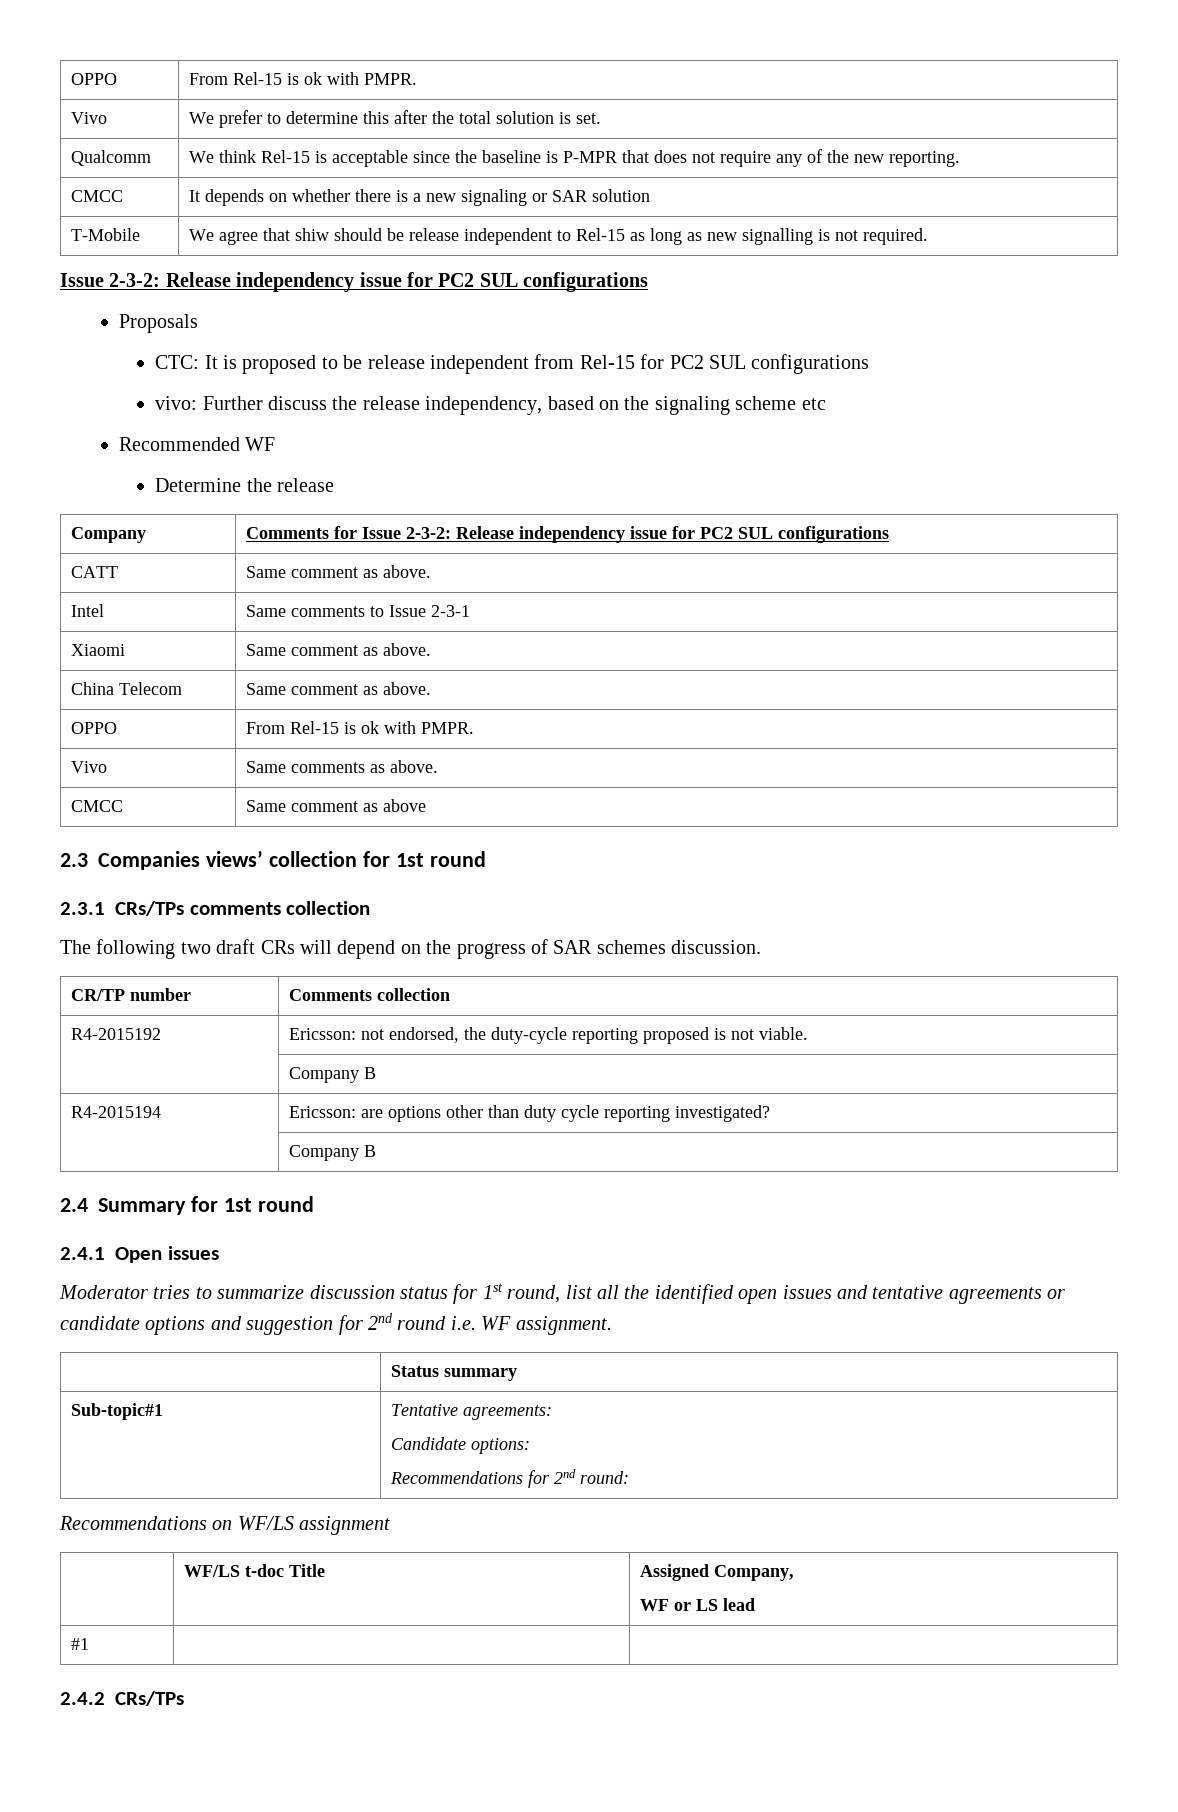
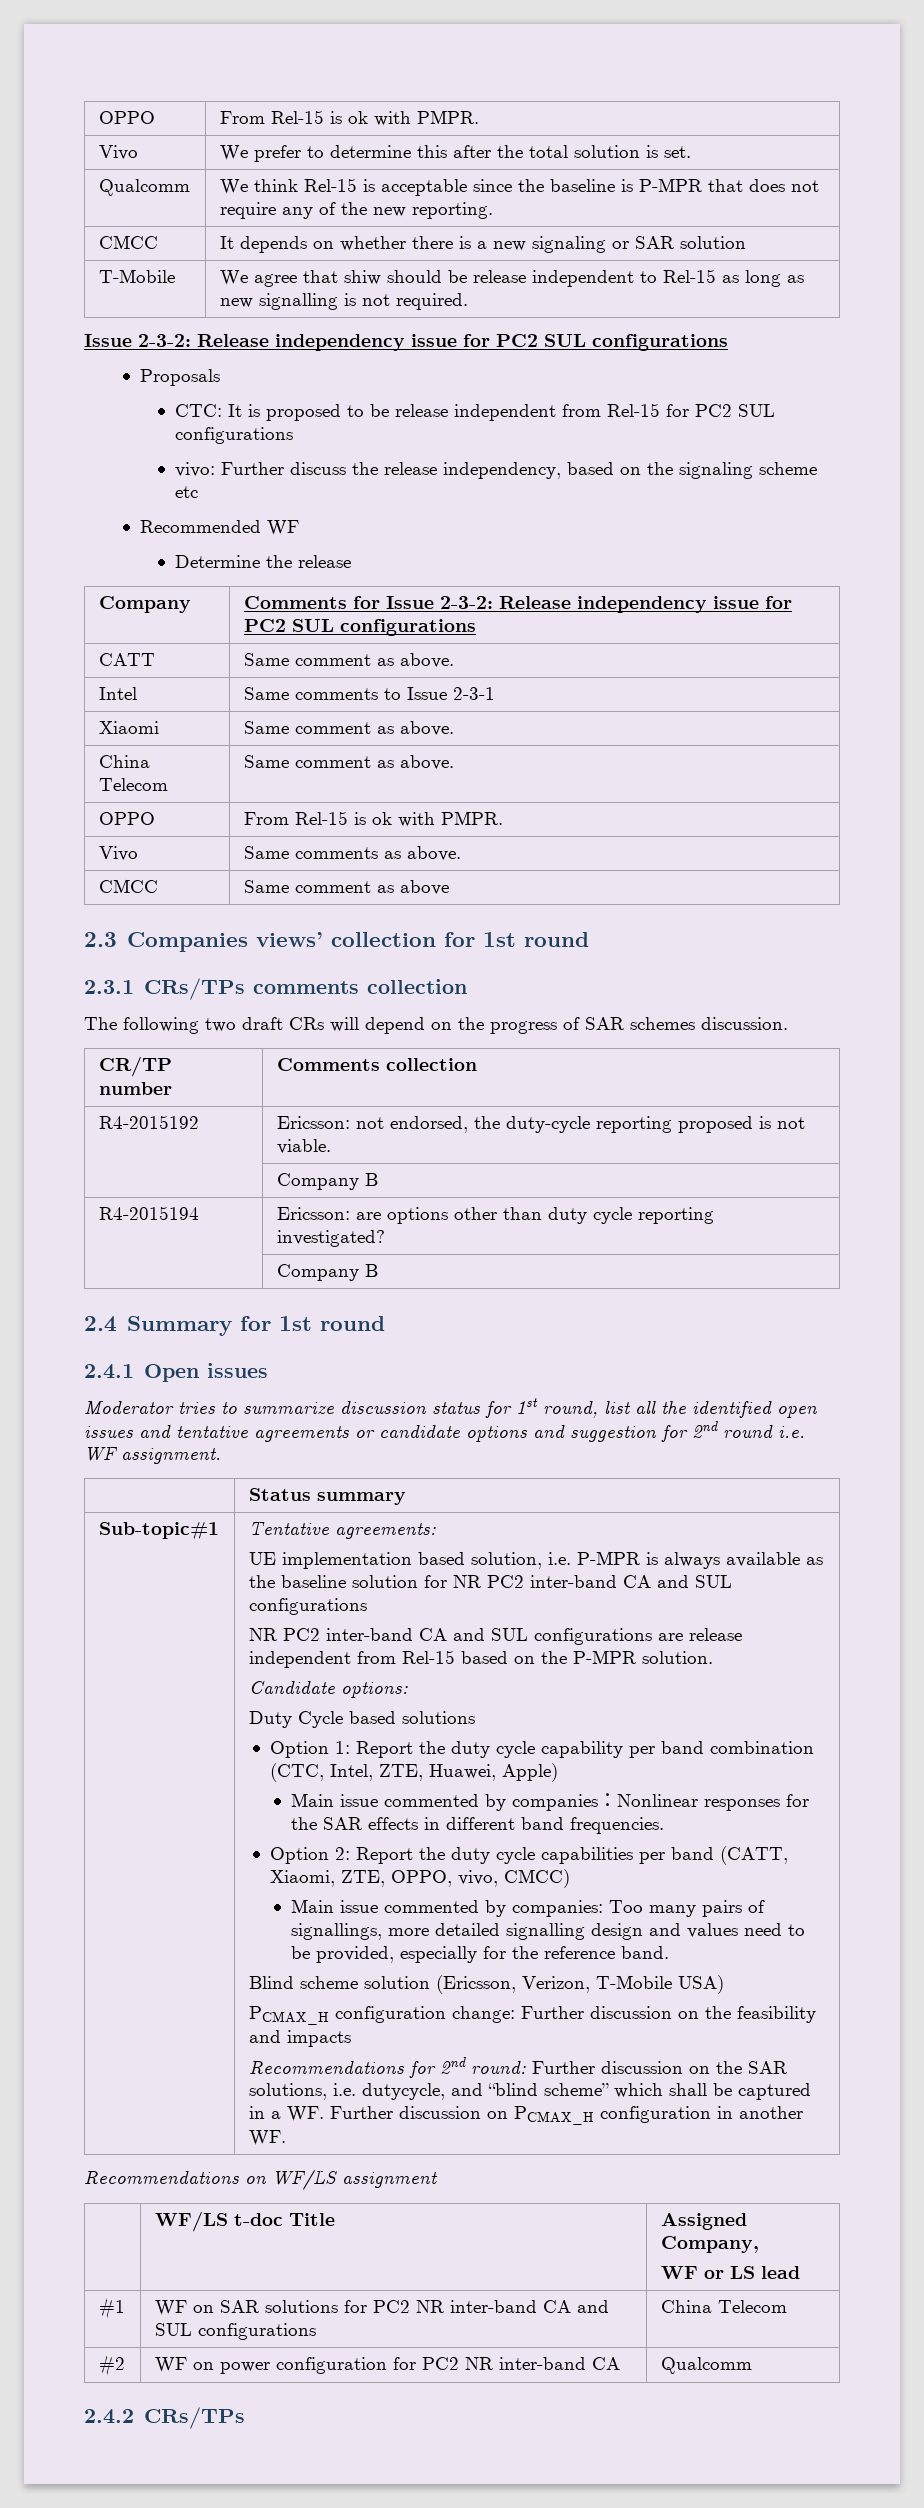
+ UE implementation based solution, i.e. P-MPR is always available as the baseline solution for NR PC2 inter-band CA and SUL configurations
+ NR PC2 inter-band CA and SUL configurations are release independent from Rel-15 based on the P-MPR solution.
  Candidate options:
- Recommendations for 2nd round:
+ Duty Cycle based solutions
+ Option 1: Report the duty cycle capability per band combination (CTC, Intel, ZTE, Huawei, Apple)
+ Main issue commented by companies：Nonlinear responses for the SAR effects in different band frequencies.
+ Option 2: Report the duty cycle capabilities per band (CATT, Xiaomi, ZTE, OPPO, vivo, CMCC)
+ Main issue commented by companies: Too many pairs of signallings, more detailed signalling design and values need to be provided, especially for the reference band.
+ Blind scheme solution (Ericsson, Verizon, T-Mobile USA)
+ PCMAX_H configuration change: Further discussion on the feasibility and impacts
+ Recommendations for 2nd round: Further discussion on the SAR solutions, i.e. dutycycle, and “blind scheme” which shall be captured in a WF. Further discussion on PCMAX_H configuration in another WF.
- #1 | |
+ #1 | WF on SAR solutions for PC2 NR inter-band CA and SUL configurations | China Telecom
+ #2 | WF on power configuration for PC2 NR inter-band CA | Qualcomm

